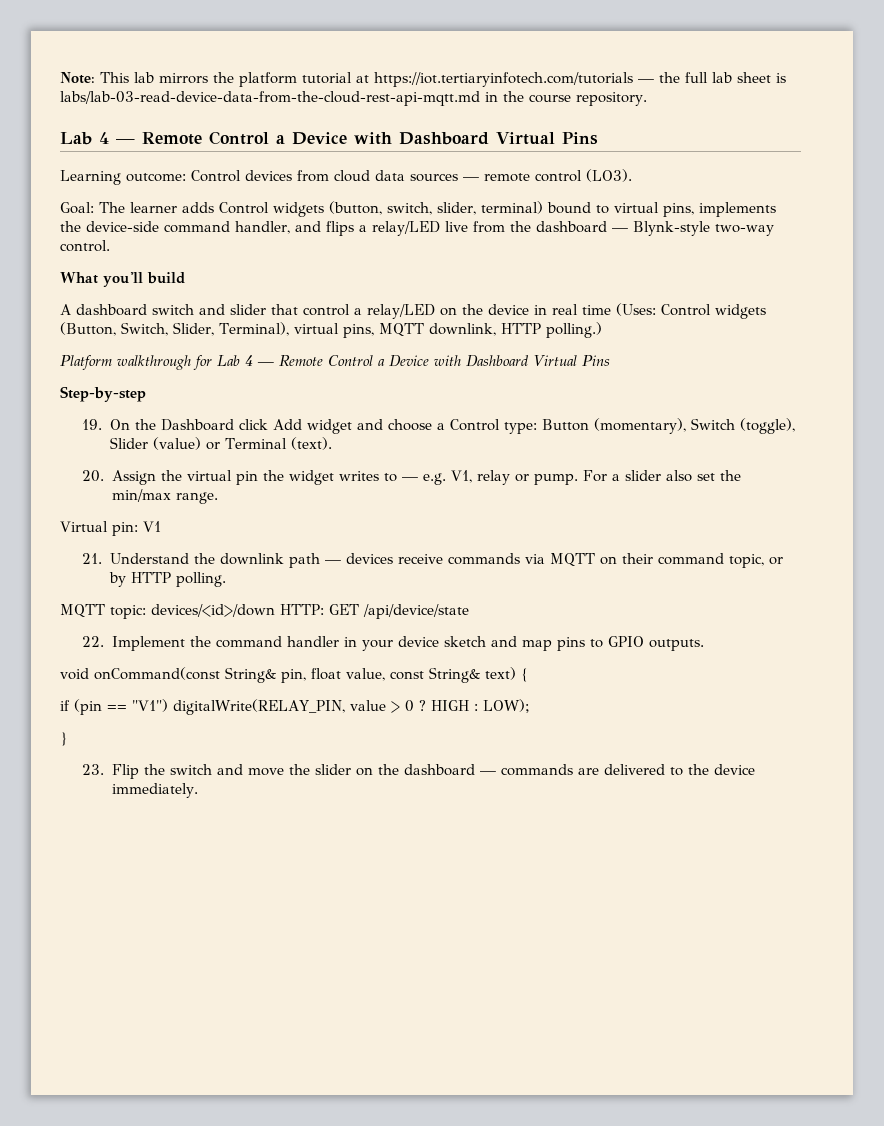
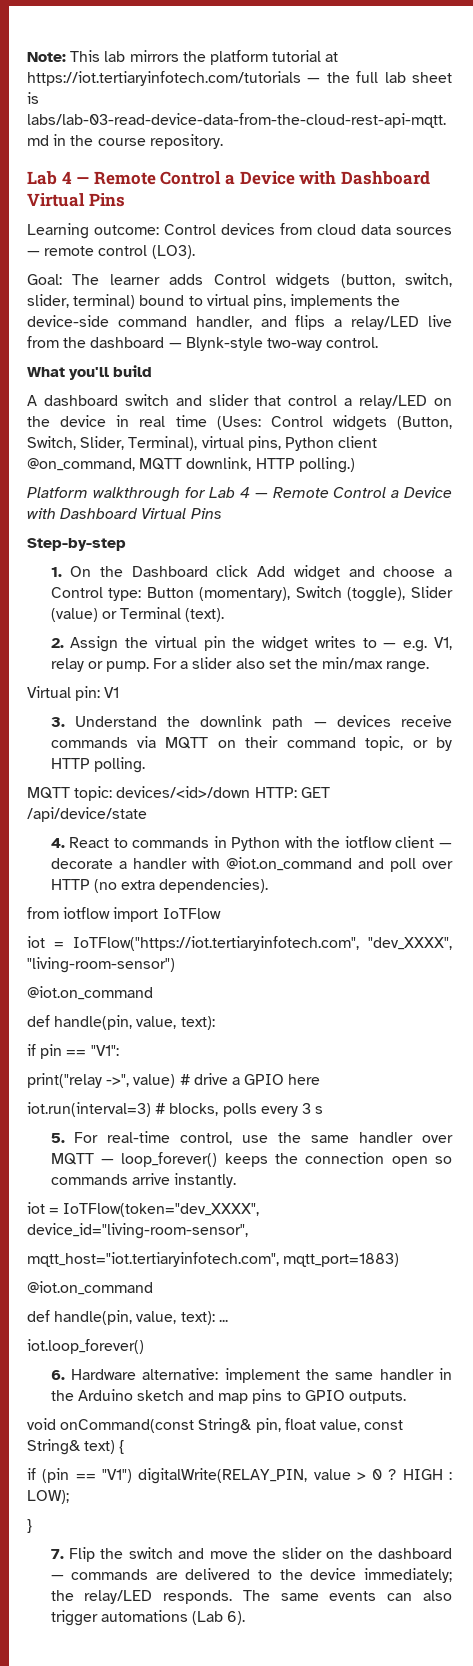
- A dashboard switch and slider that control a relay/LED on the device in real time (Uses: Control widgets (Button, Switch, Slider, Terminal), virtual pins, MQTT downlink, HTTP polling.)
+ A dashboard switch and slider that control a relay/LED on the device in real time (Uses: Control widgets (Button, Switch, Slider, Terminal), virtual pins, Python client @on_command, MQTT downlink, HTTP polling.)
- 19. On the Dashboard click Add widget and choose a Control type: Button (momentary), Switch (toggle), Slider (value) or Terminal (text).
+ 1. On the Dashboard click Add widget and choose a Control type: Button (momentary), Switch (toggle), Slider (value) or Terminal (text).
- 20. Assign the virtual pin the widget writes to — e.g. V1, relay or pump.
+ 2. Assign the virtual pin the widget writes to — e.g. V1, relay or pump.
- 21. Understand the downlink path — devices receive commands via MQTT on their command topic, or by HTTP polling.
+ 3. Understand the downlink path — devices receive commands via MQTT on their command topic, or by HTTP polling.
- 22. Implement the command handler in your device sketch and map pins to GPIO outputs.
+ 4. React to commands in Python with the iotflow client — decorate a handler with @iot.on_command and poll over HTTP (no extra dependencies).
+ from iotflow import IoTFlow
+ iot = IoTFlow("https://iot.tertiaryinfotech.com", "dev_XXXX", "living-room-sensor")
+ @iot.on_command
+ def handle(pin, value, text):
+ if pin == "V1":
+ print("relay ->", value) # drive a GPIO here
+ iot.run(interval=3) # blocks, polls every 3 s
+ 5. For real-time control, use the same handler over MQTT — loop_forever() keeps the connection open so commands arrive instantly.
+ iot = IoTFlow(token="dev_XXXX", device_id="living-room-sensor",
+ mqtt_host="iot.tertiaryinfotech.com", mqtt_port=1883)
+ @iot.on_command
+ def handle(pin, value, text): ...
+ iot.loop_forever()
+ 6. Hardware alternative: implement the same handler in the Arduino sketch and map pins to GPIO outputs.
- 23. Flip the switch and move the slider on the dashboard — commands are delivered to the device immediately.
+ 7. Flip the switch and move the slider on the dashboard — commands are delivered to the device immediately; the relay/LED responds. The same events can also trigger automations (Lab 6).

